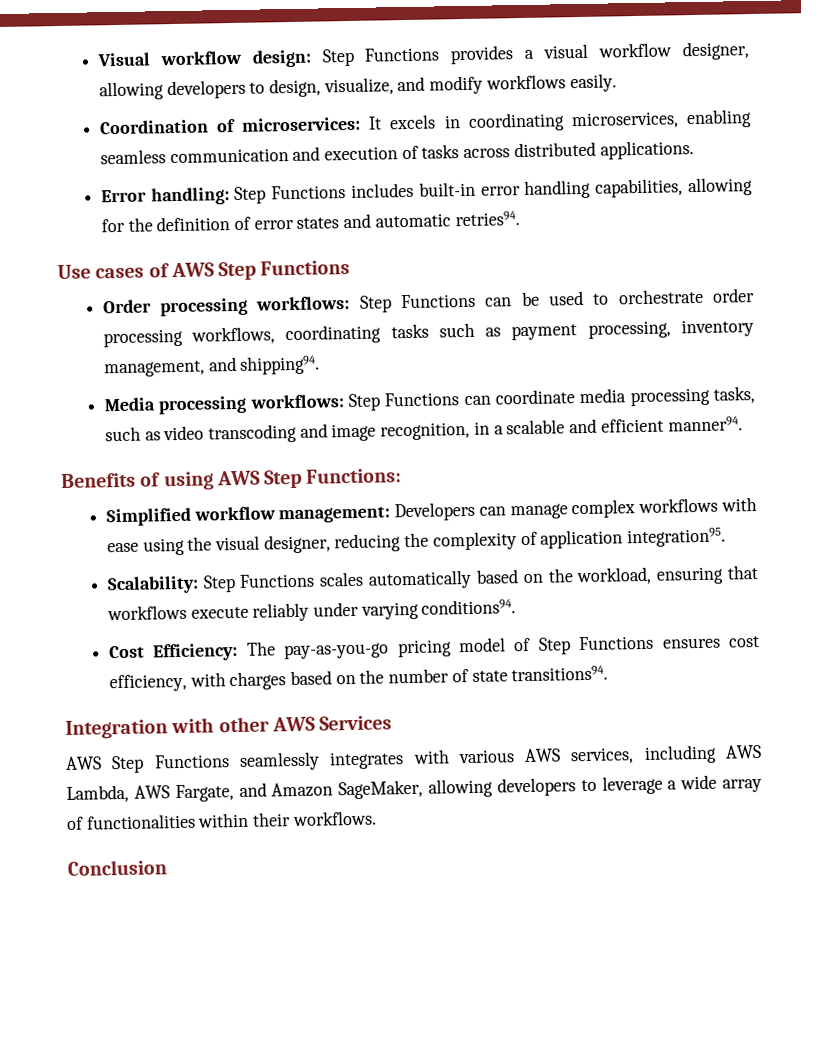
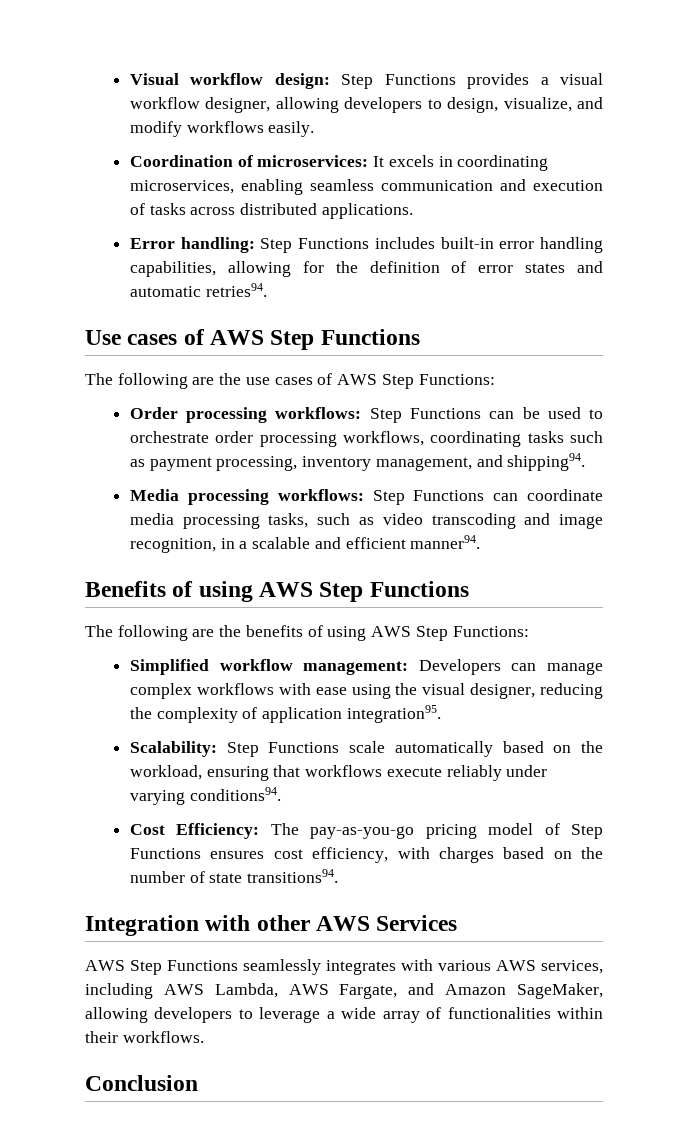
+ The following are the use cases of AWS Step Functions:
- Benefits of using AWS Step Functions:
+ Benefits of using AWS Step Functions
+ The following are the benefits of using AWS Step Functions:
- Scalability: Step Functions scales automatically based on the workload, ensuring that workflows execute reliably under varying conditions94.
+ Scalability: Step Functions scale automatically based on the workload, ensuring that workflows execute reliably under varying conditions94.

